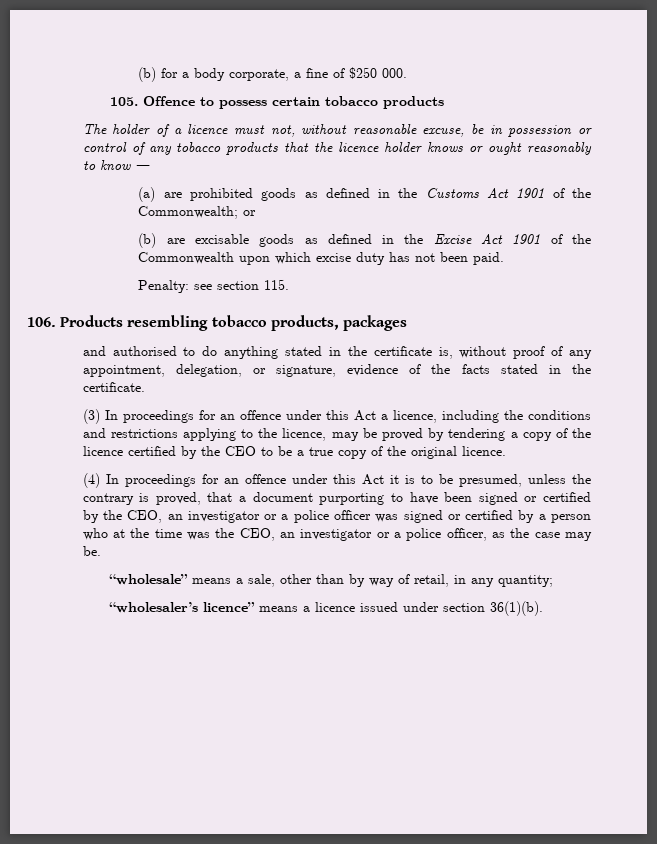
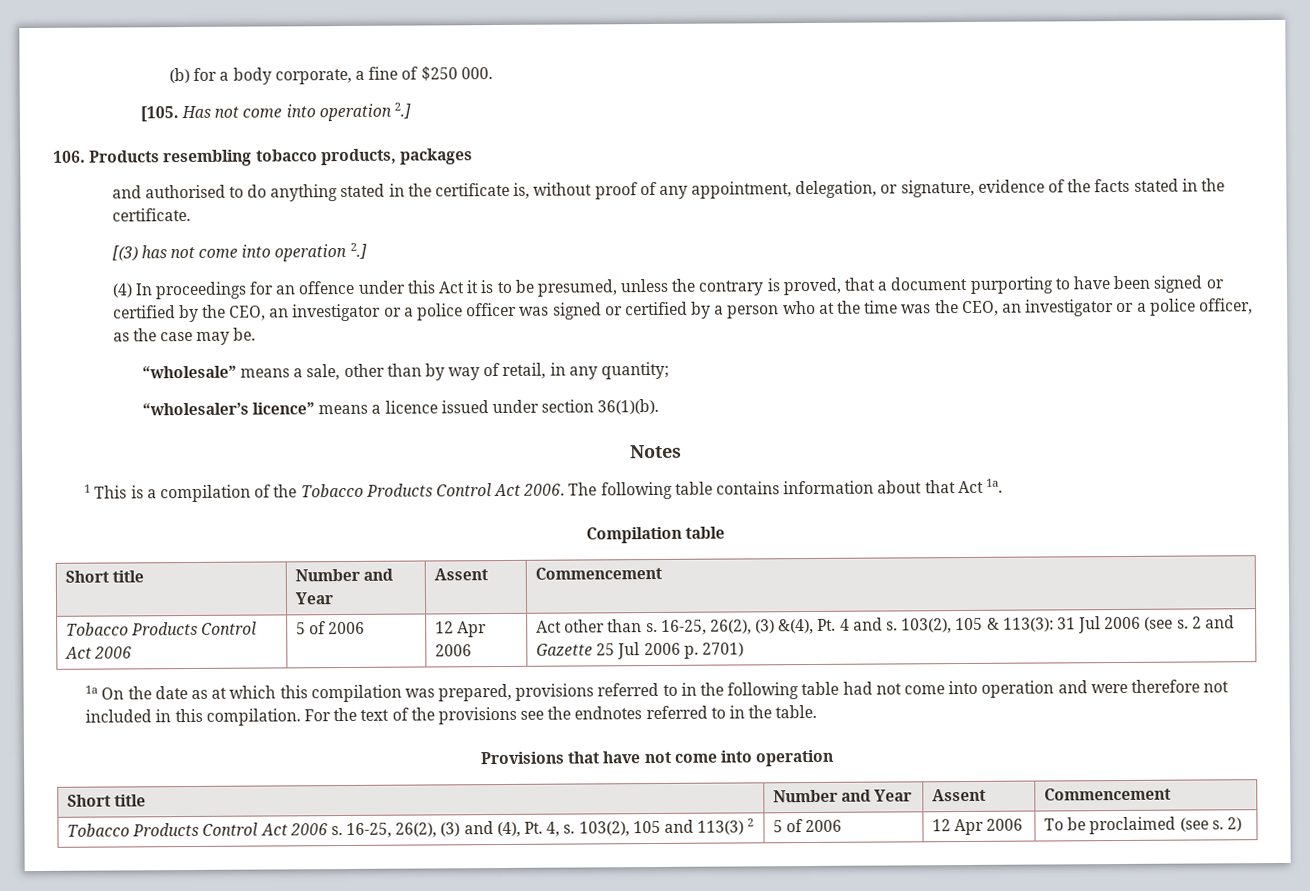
- 105. Offence to possess certain tobacco products
- The holder of a licence must not, without reasonable excuse, be in possession or control of any tobacco products that the licence holder knows or ought reasonably to know —
- (a) are prohibited goods as defined in the Customs Act 1901 of the Commonwealth; or
- (b) are excisable goods as defined in the Excise Act 1901 of the Commonwealth upon which excise duty has not been paid.
- Penalty: see section 115.
+ [105. Has not come into operation 2.]
- (3) In proceedings for an offence under this Act a licence, including the conditions and restrictions applying to the licence, may be proved by tendering a copy of the licence certified by the CEO to be a true copy of the original licence.
+ [(3) has not come into operation 2.]
+ Notes
+ 1 This is a compilation of the Tobacco Products Control Act 2006. The following table contains information about that Act 1a.
+ Compilation table
+ Short title | Number and Year | Assent | Commencement
+ Tobacco Products Control Act 2006 | 5 of 2006 | 12 Apr 2006 | Act other than s. 16-25, 26(2), (3) &(4), Pt. 4 and s. 103(2), 105 & 113(3): 31 Jul 2006 (see s. 2 and Gazette 25 Jul 2006 p. 2701)
+ 1a On the date as at which this compilation was prepared, provisions referred to in the following table had not come into operation and were therefore not included in this compilation. For the text of the provisions see the endnotes referred to in the table.
+ Provisions that have not come into operation
+ Short title | Number and Year | Assent | Commencement
+ Tobacco Products Control Act 2006 s. 16-25, 26(2), (3) and (4), Pt. 4, s. 103(2), 105 and 113(3) 2 | 5 of 2006 | 12 Apr 2006 | To be proclaimed (see s. 2)

